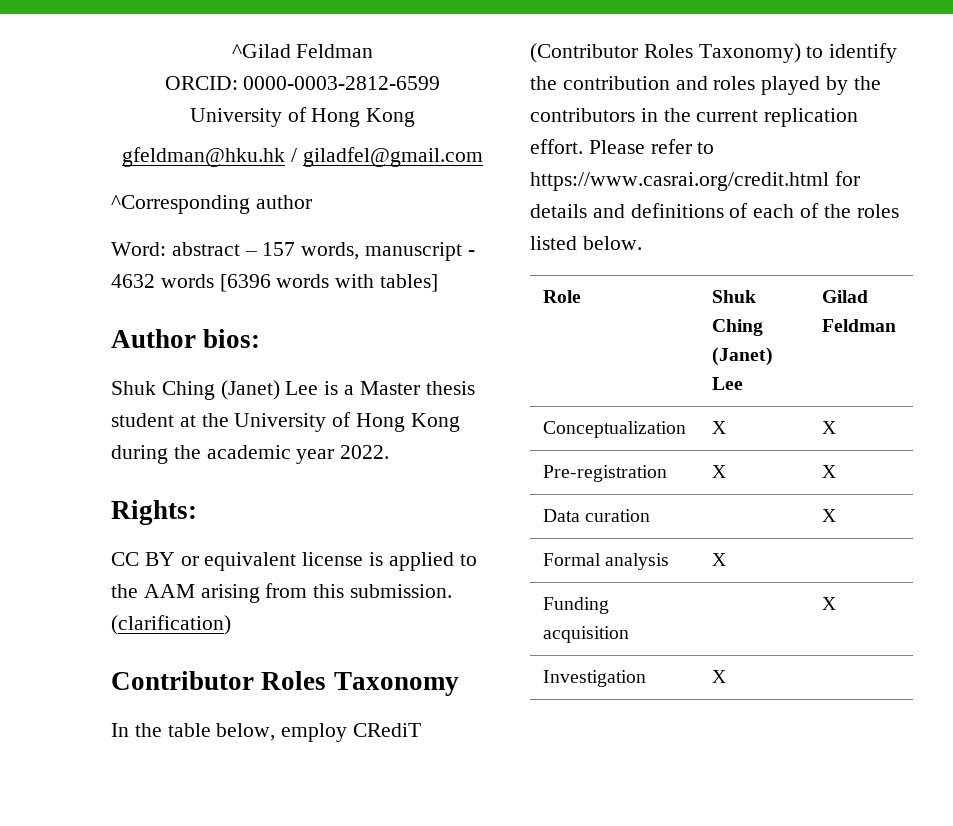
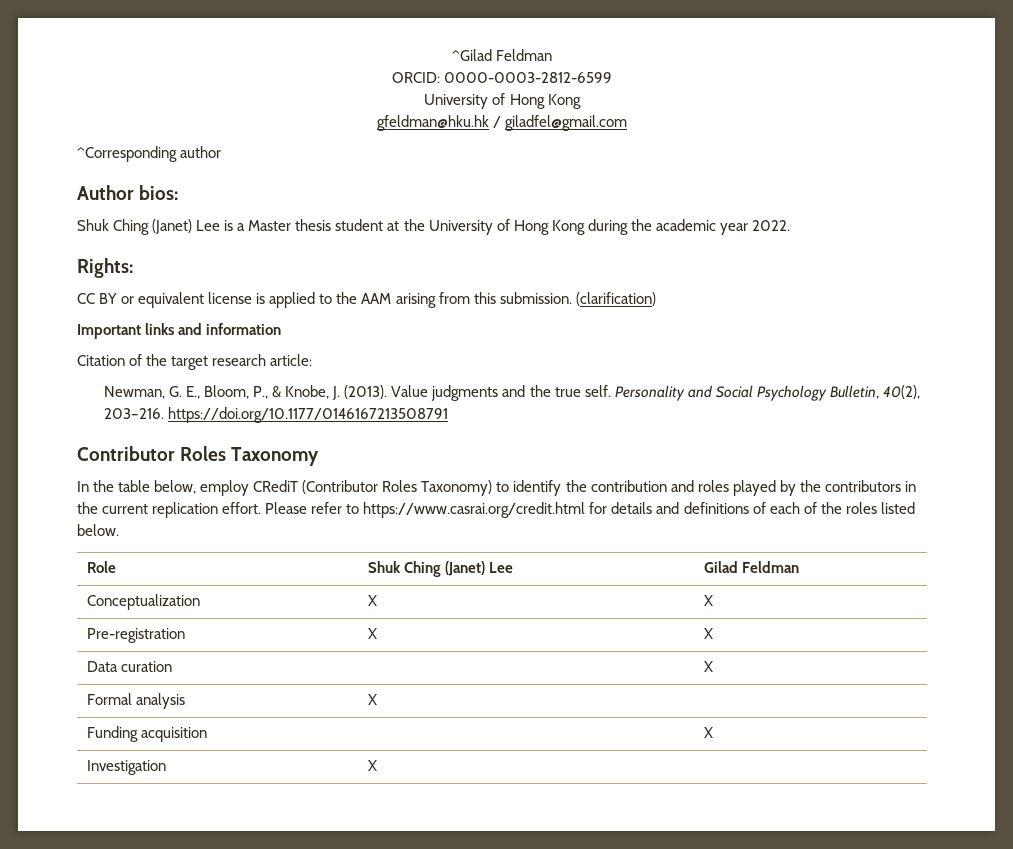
- Word: abstract – 157 words, manuscript - 4632 words [6396 words with tables]
+ Important links and information
+ Citation of the target research article:
+ Newman, G. E., Bloom, P., & Knobe, J. (2013). Value judgments and the true self. Personality and Social Psychology Bulletin, 40(2), 203–216. https://doi.org/10.1177/0146167213508791

